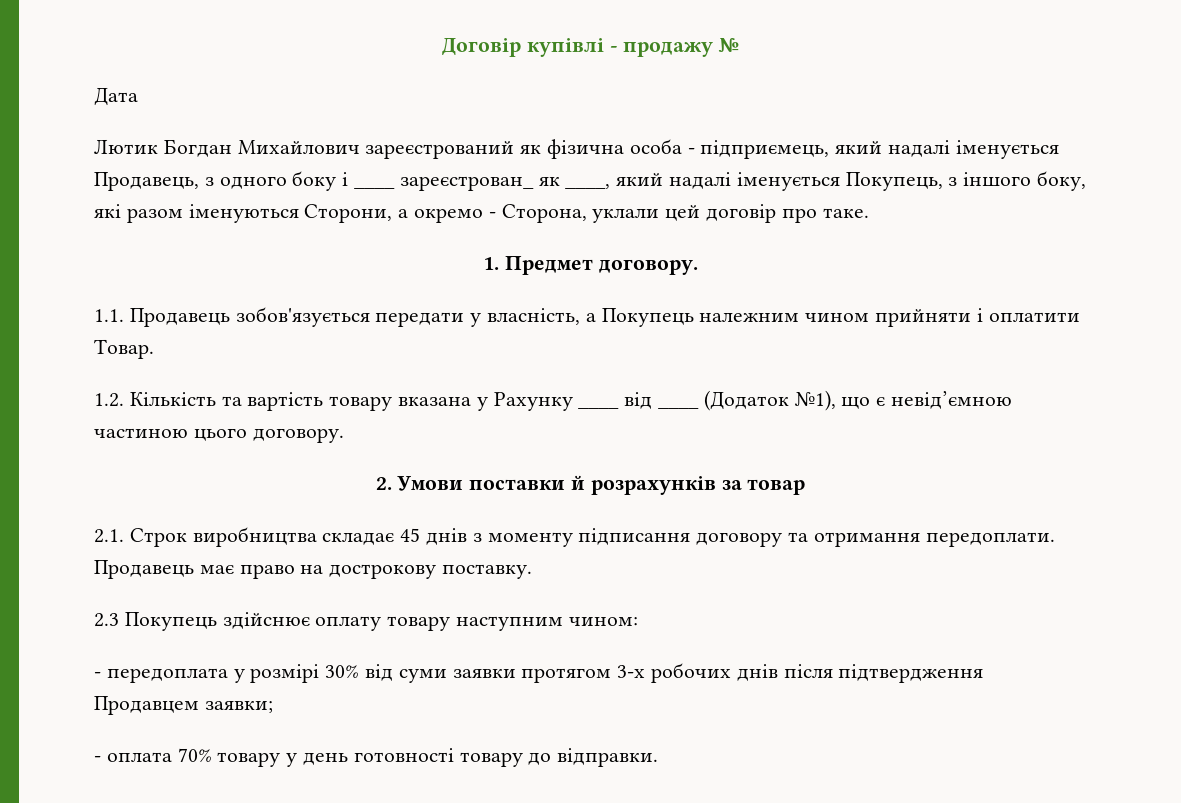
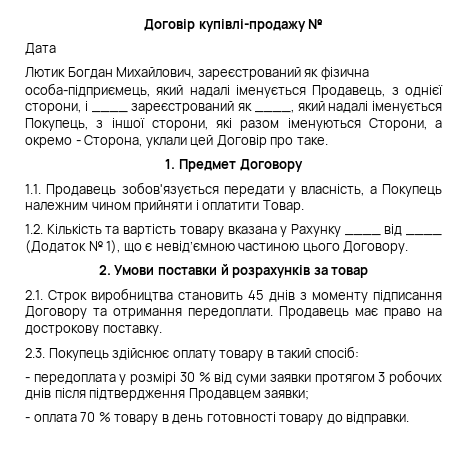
- Договір купівлі - продажу №
+ Договір купівлі-продажу №
- Лютик Богдан Михайлович зареєстрований як фізична особа - підприємець, який надалі іменується Продавець, з одного боку і ____ зареєстрован_ як ____, який надалі іменується Покупець, з іншого боку, які разом іменуються Сторони, а окремо - Сторона, уклали цей договір про таке.
+ Лютик Богдан Михайлович, зареєстрований як фізична особа-підприємець, який надалі іменується Продавець, з однієї сторони, і ____ зареєстрований як ____, який надалі іменується Покупець, з іншої сторони, які разом іменуються Сторони, а окремо - Сторона, уклали цей Договір про таке.
- 1. Предмет договору.
+ 1. Предмет Договору
- 1.2. Кількість та вартість товару вказана у Рахунку ____ від ____ (Додаток №1), що є невід’ємною частиною цього договору.
+ 1.2. Кількість та вартість товару вказана у Рахунку ____ від ____ (Додаток № 1), що є невід’ємною частиною цього Договору.
- 2.1. Строк виробництва складає 45 днів з моменту підписання договору та отримання передоплати.
+ 2.1. Строк виробництва становить 45 днів з моменту підписання Договору та отримання передоплати.
- 2.3 Покупець здійснює оплату товару наступним чином:
+ 2.3. Покупець здійснює оплату товару в такий спосіб:
- - передоплата у розмірі 30% від суми заявки протягом 3-х робочих днів після підтвердження Продавцем заявки;
+ - передоплата у розмірі 30 % від суми заявки протягом 3 робочих днів після підтвердження Продавцем заявки;
- - оплата 70% товару у день готовності товару до відправки.
+ - оплата 70 % товару в день готовності товару до відправки.

